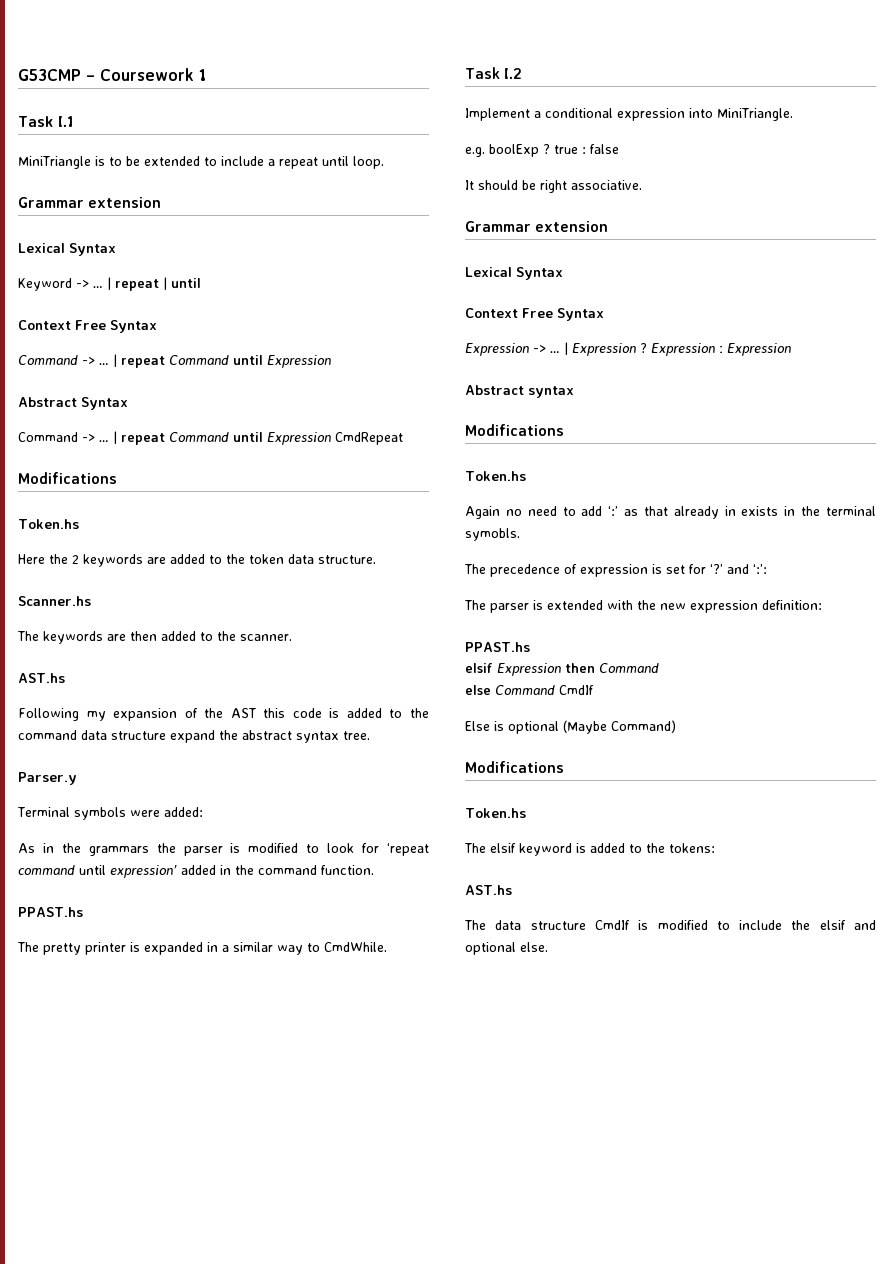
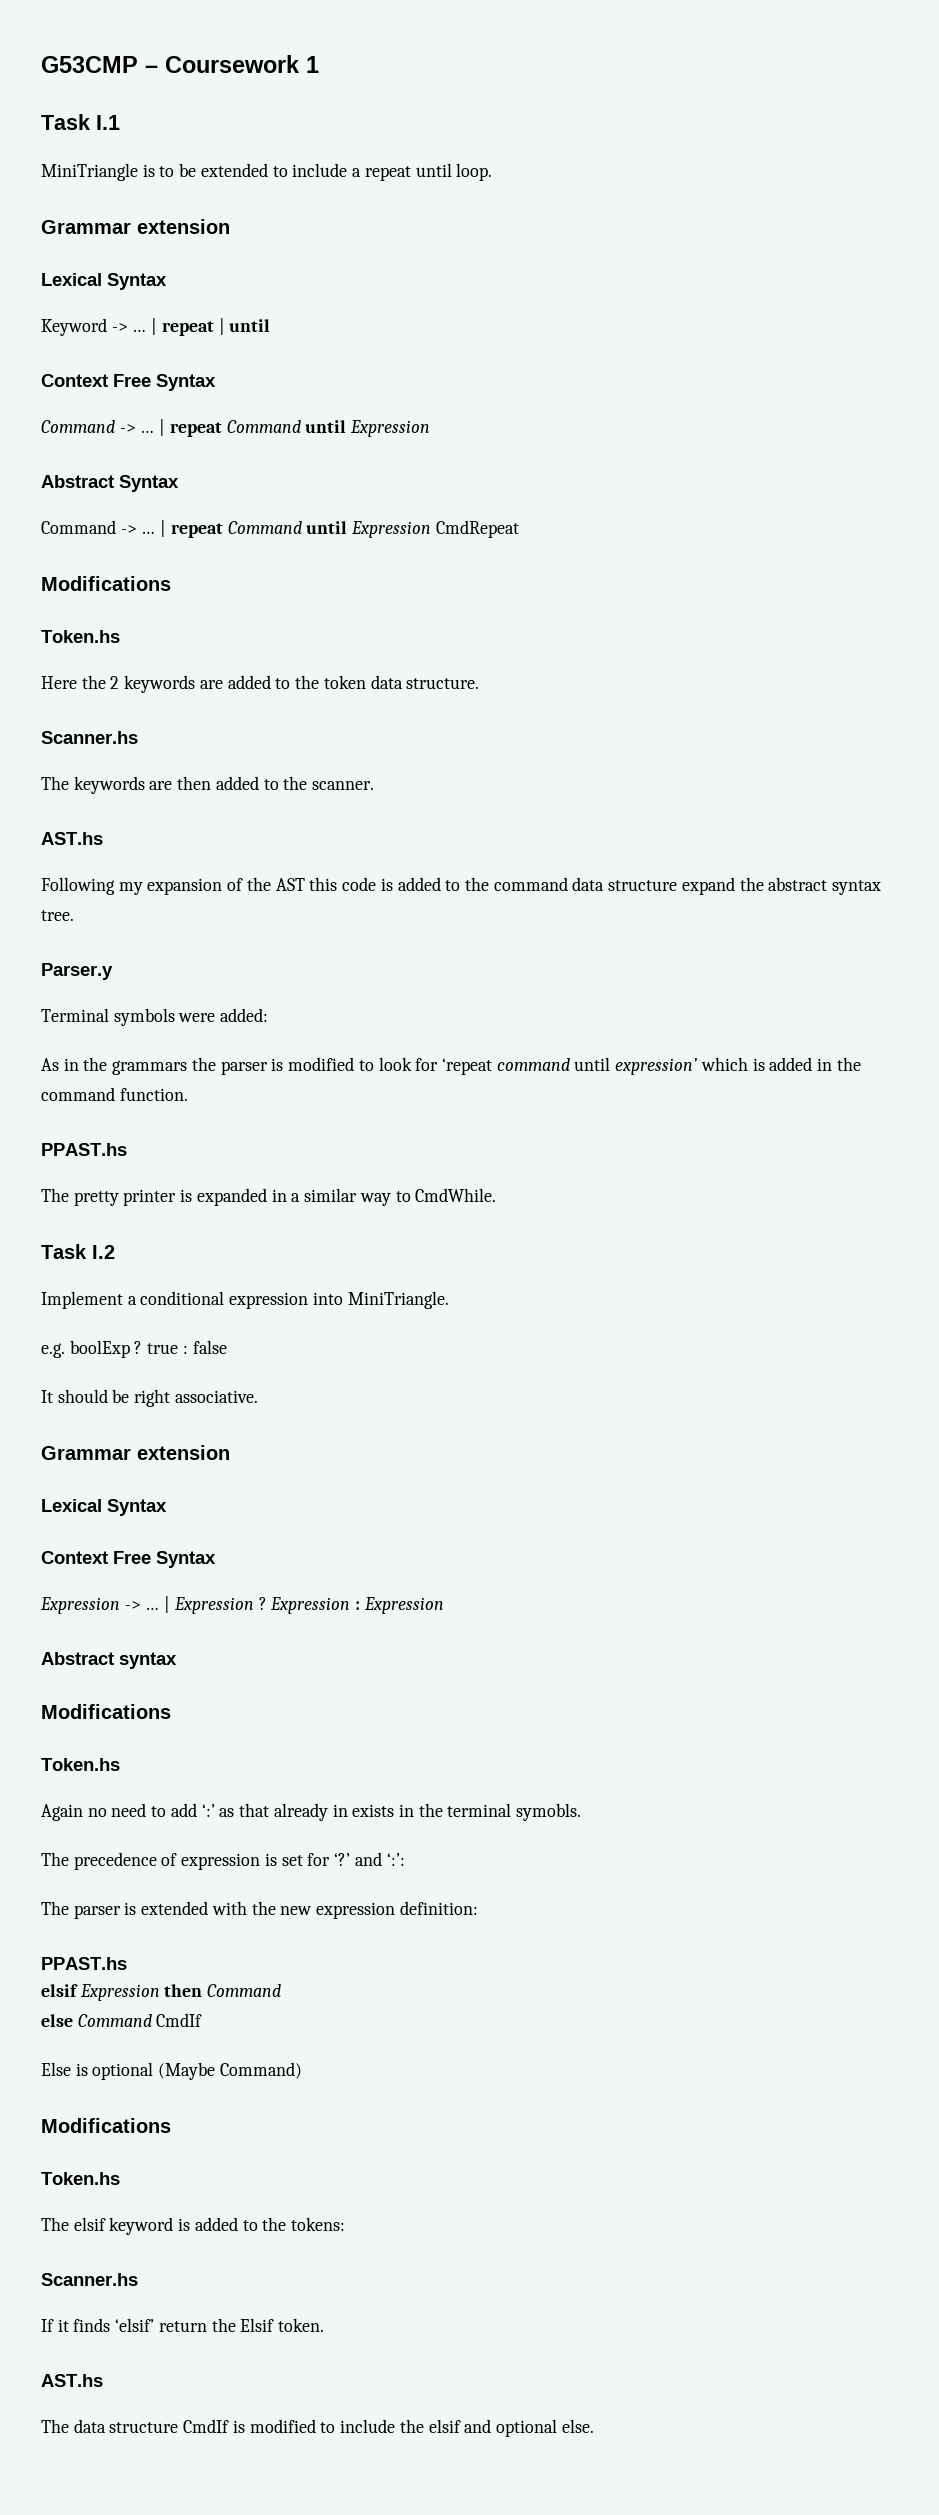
- As in the grammars the parser is modified to look for ‘repeat command until expression’ added in the command function.
+ As in the grammars the parser is modified to look for ‘repeat command until expression’ which is added in the command function.
  The elsif keyword is added to the tokens:
+ Scanner.hs
+ If it finds ‘elsif’ return the Elsif token.

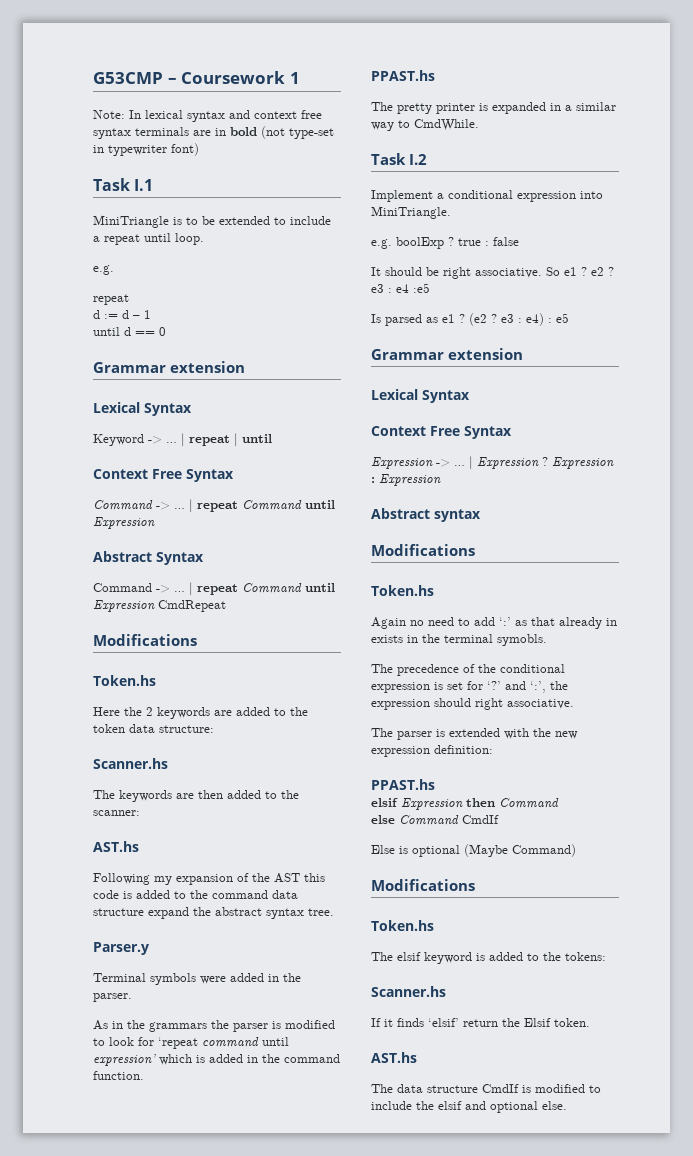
+ Note: In lexical syntax and context free syntax terminals are in bold (not type-set in typewriter font)
  MiniTriangle is to be extended to include a repeat until loop.
+ e.g.
+ repeat
+ d := d – 1
+ until d == 0
- Here the 2 keywords are added to the token data structure.
+ Here the 2 keywords are added to the token data structure:
- The keywords are then added to the scanner.
+ The keywords are then added to the scanner:
- Terminal symbols were added:
+ Terminal symbols were added in the parser.
+ So e1 ? e2 ? e3 : e4 :e5
+ Is parsed as e1 ? (e2 ? e3 : e4) : e5
- The precedence of expression is set for ‘?’ and ‘:’:
+ The precedence of the conditional expression is set for ‘?’ and ‘:’, the expression should right associative.

